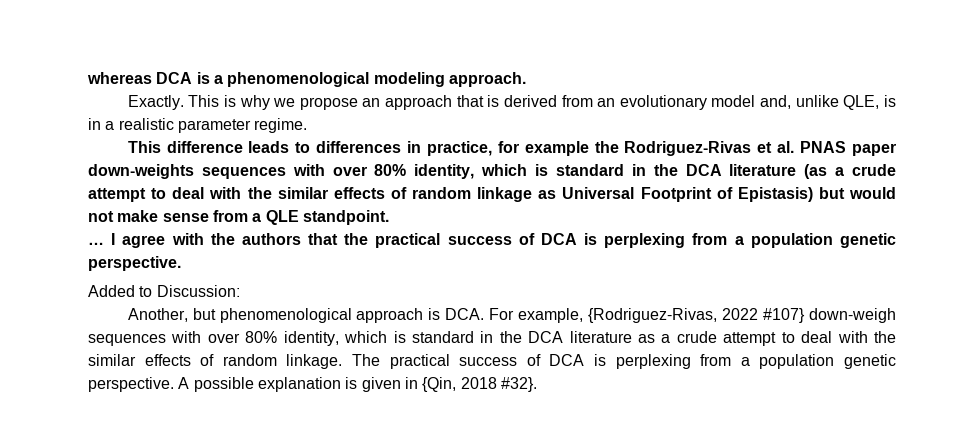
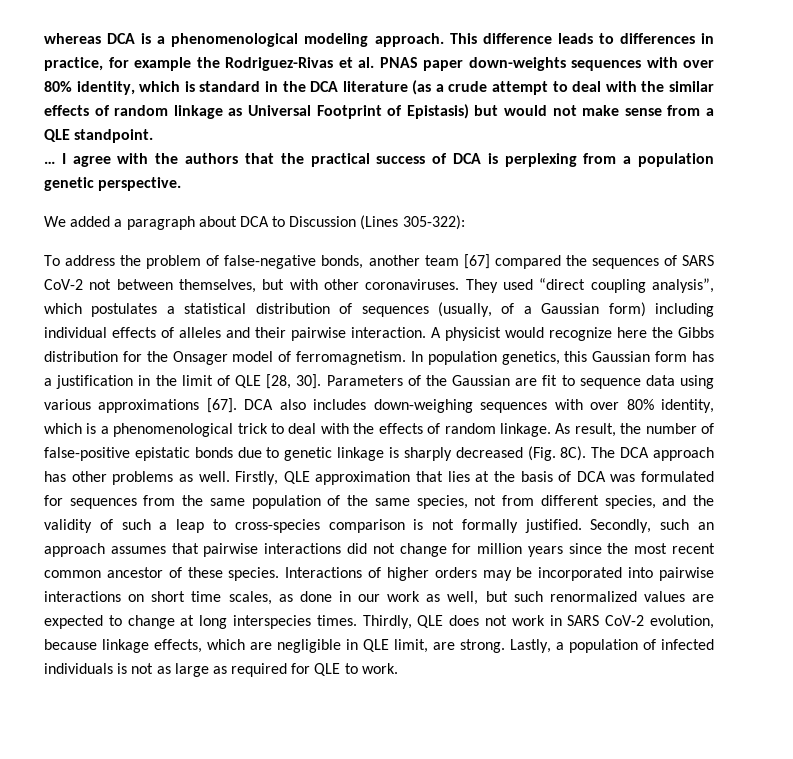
- whereas DCA is a phenomenological modeling approach.
- Exactly. This is why we propose an approach that is derived from an evolutionary model and, unlike QLE, is in a realistic parameter regime.
- This difference leads to differences in practice, for example the Rodriguez-Rivas et al. PNAS paper down-weights sequences with over 80% identity, which is standard in the DCA literature (as a crude attempt to deal with the similar effects of random linkage as Universal Footprint of Epistasis) but would not make sense from a QLE standpoint.
+ whereas DCA is a phenomenological modeling approach. This difference leads to differences in practice, for example the Rodriguez-Rivas et al. PNAS paper down-weights sequences with over 80% identity, which is standard in the DCA literature (as a crude attempt to deal with the similar effects of random linkage as Universal Footprint of Epistasis) but would not make sense from a QLE standpoint.
- Added to Discussion:
- Another, but phenomenological approach is DCA. For example, {Rodriguez-Rivas, 2022 #107} down-weigh sequences with over 80% identity, which is standard in the DCA literature as a crude attempt to deal with the similar effects of random linkage.
+ We added a paragraph about DCA to Discussion (Lines 305-322):
+ To address the problem of false-negative bonds, another team [67] compared the sequences of SARS CoV-2 not between themselves, but with other coronaviruses. They used “direct coupling analysis”, which postulates a statistical distribution of sequences (usually, of a Gaussian form) including individual effects of alleles and their pairwise interaction. A physicist would recognize here the Gibbs distribution for the Onsager model of ferromagnetism. In population genetics, this Gaussian form has a justification in the limit of QLE [28, 30]. Parameters of the Gaussian are fit to sequence data using various approximations [67]. DCA also includes down-weighing sequences with over 80% identity, which is a phenomenological trick to deal with the effects of random linkage.
- The practical success of DCA is perplexing from a population genetic perspective. A possible explanation is given in {Qin, 2018 #32}.
+ As result, the number of false-positive epistatic bonds due to genetic linkage is sharply decreased (Fig. 8C). The DCA approach has other problems as well. Firstly, QLE approximation that lies at the basis of DCA was formulated for sequences from the same population of the same species, not from different species, and the validity of such a leap to cross-species comparison is not formally justified. Secondly, such an approach assumes that pairwise interactions did not change for million years since the most recent common ancestor of these species. Interactions of higher orders may be incorporated into pairwise interactions on short time scales, as done in our work as well, but such renormalized values are expected to change at long interspecies times. Thirdly, QLE does not work in SARS CoV-2 evolution, because linkage effects, which are negligible in QLE limit, are strong. Lastly, a population of infected individuals is not as large as required for QLE to work.

